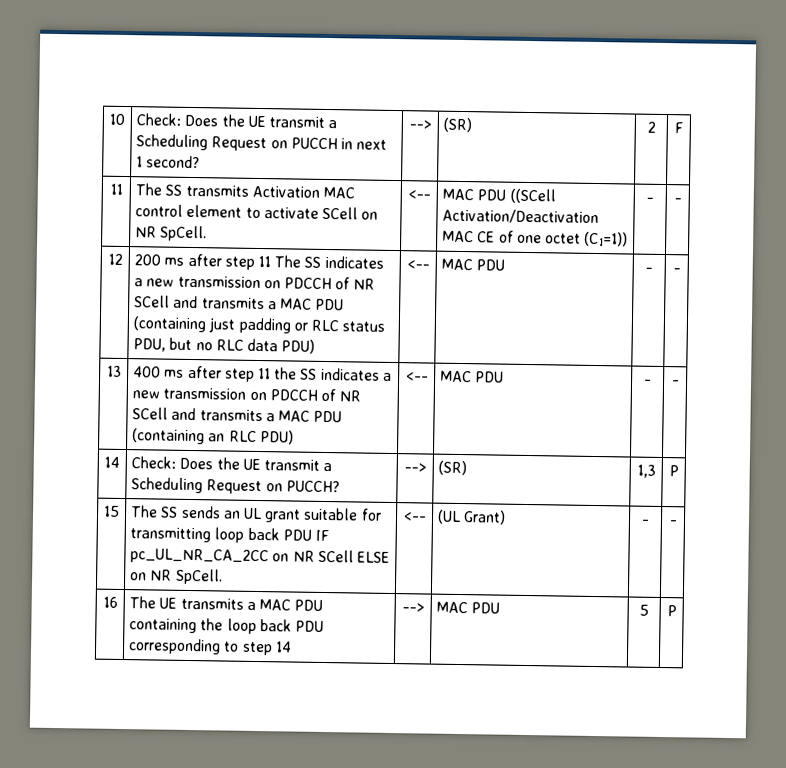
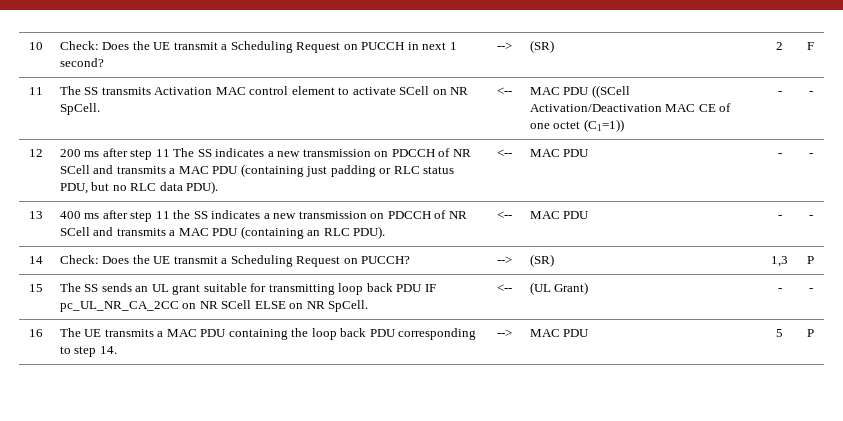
- 12 | 200 ms after step 11 The SS indicates a new transmission on PDCCH of NR SCell and transmits a MAC PDU (containing just padding or RLC status PDU, but no RLC data PDU) | <-- | MAC PDU | - | -
+ 12 | 200 ms after step 11 The SS indicates a new transmission on PDCCH of NR SCell and transmits a MAC PDU (containing just padding or RLC status PDU, but no RLC data PDU). | <-- | MAC PDU | - | -
- 13 | 400 ms after step 11 the SS indicates a new transmission on PDCCH of NR SCell and transmits a MAC PDU (containing an RLC PDU) | <-- | MAC PDU | - | -
+ 13 | 400 ms after step 11 the SS indicates a new transmission on PDCCH of NR SCell and transmits a MAC PDU (containing an RLC PDU). | <-- | MAC PDU | - | -
- 16 | The UE transmits a MAC PDU containing the loop back PDU corresponding to step 14 | --> | MAC PDU | 5 | P
+ 16 | The UE transmits a MAC PDU containing the loop back PDU corresponding to step 14. | --> | MAC PDU | 5 | P

